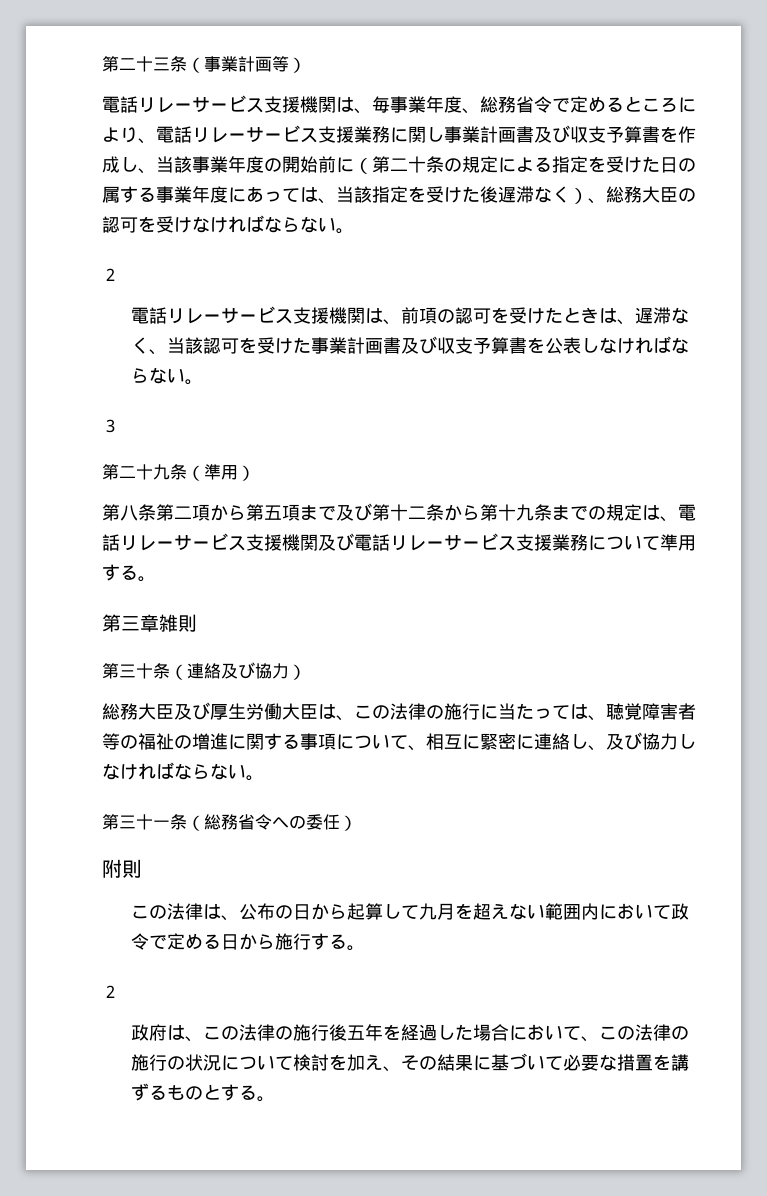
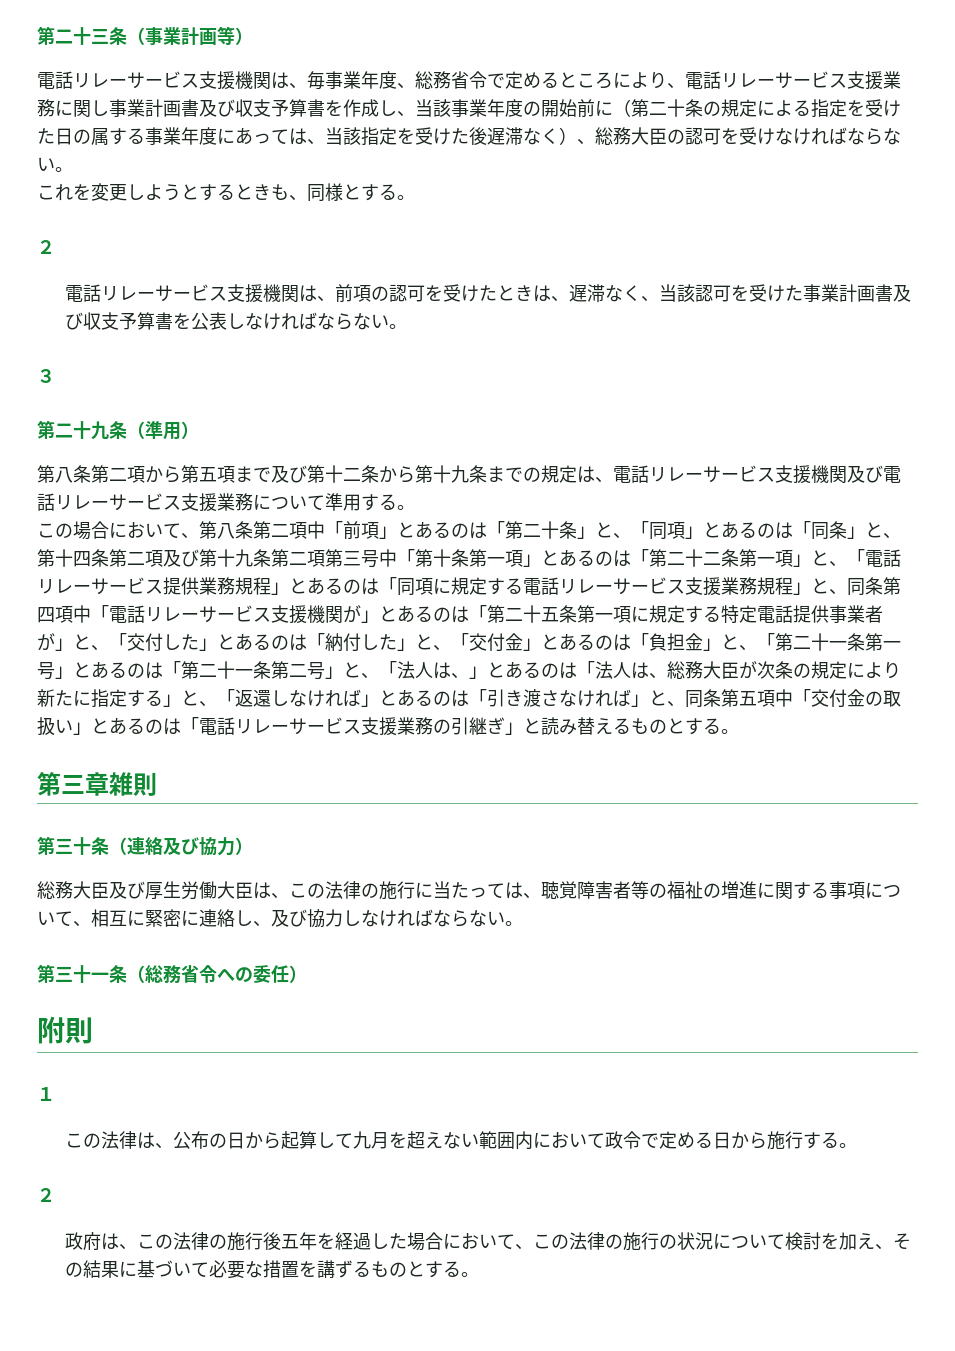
+ これを変更しようとするときも、同様とする。
+ この場合において、第八条第二項中「前項」とあるのは「第二十条」と、「同項」とあるのは「同条」と、第十四条第二項及び第十九条第二項第三号中「第十条第一項」とあるのは「第二十二条第一項」と、「電話リレーサービス提供業務規程」とあるのは「同項に規定する電話リレーサービス支援業務規程」と、同条第四項中「電話リレーサービス支援機関が」とあるのは「第二十五条第一項に規定する特定電話提供事業者が」と、「交付した」とあるのは「納付した」と、「交付金」とあるのは「負担金」と、「第二十一条第一号」とあるのは「第二十一条第二号」と、「法人は、」とあるのは「法人は、総務大臣が次条の規定により新たに指定する」と、「返還しなければ」とあるのは「引き渡さなければ」と、同条第五項中「交付金の取扱い」とあるのは「電話リレーサービス支援業務の引継ぎ」と読み替えるものとする。
+ １

